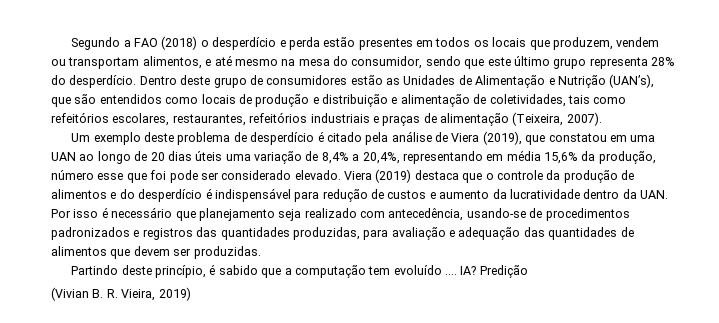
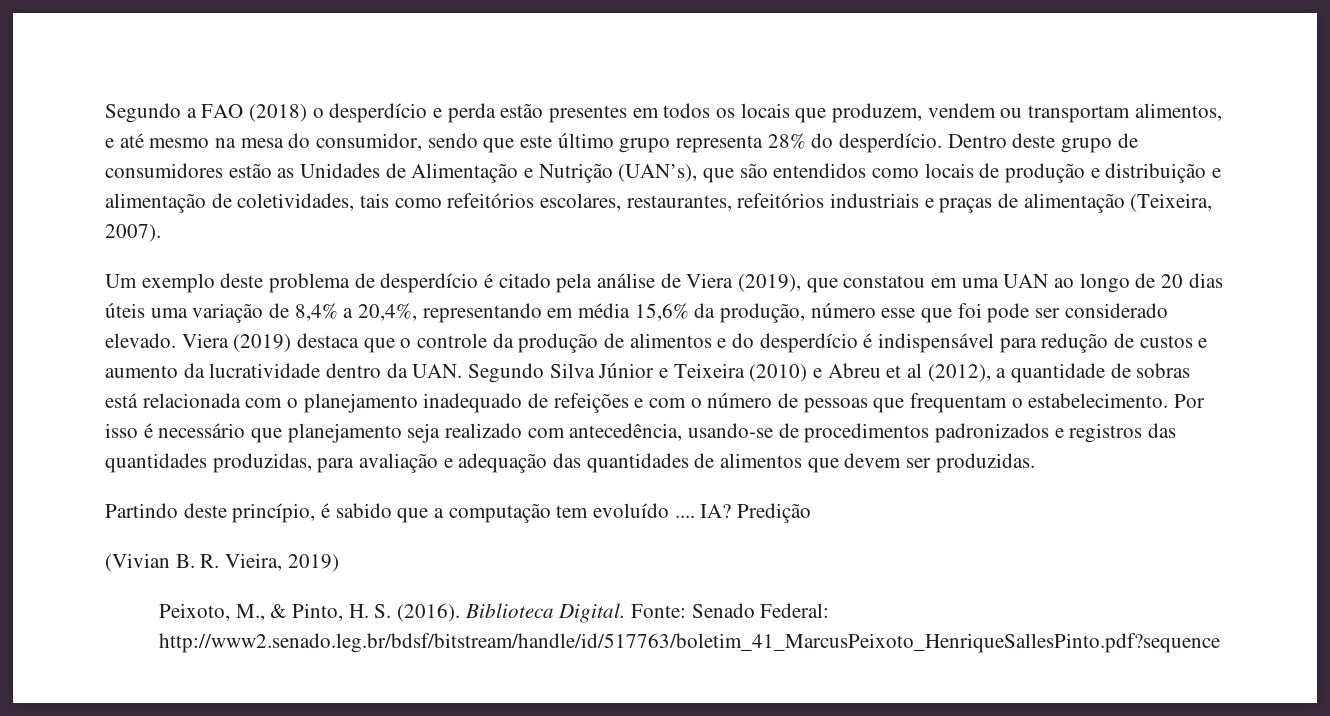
- Viera (2019) destaca que o controle da produção de alimentos e do desperdício é indispensável para redução de custos e aumento da lucratividade dentro da UAN. Por isso é necessário que planejamento seja realizado com antecedência, usando-se de procedimentos padronizados e registros das quantidades produzidas, para avaliação e adequação das quantidades de alimentos que devem ser produzidas.
+ Viera (2019) destaca que o controle da produção de alimentos e do desperdício é indispensável para redução de custos e aumento da lucratividade dentro da UAN. Segundo Silva Júnior e Teixeira (2010) e Abreu et al (2012), a quantidade de sobras está relacionada com o planejamento inadequado de refeições e com o número de pessoas que frequentam o estabelecimento. Por isso é necessário que planejamento seja realizado com antecedência, usando-se de procedimentos padronizados e registros das quantidades produzidas, para avaliação e adequação das quantidades de alimentos que devem ser produzidas.
+ Peixoto, M., & Pinto, H. S. (2016). Biblioteca Digital. Fonte: Senado Federal: http://www2.senado.leg.br/bdsf/bitstream/handle/id/517763/boletim_41_MarcusPeixoto_HenriqueSallesPinto.pdf?sequence

